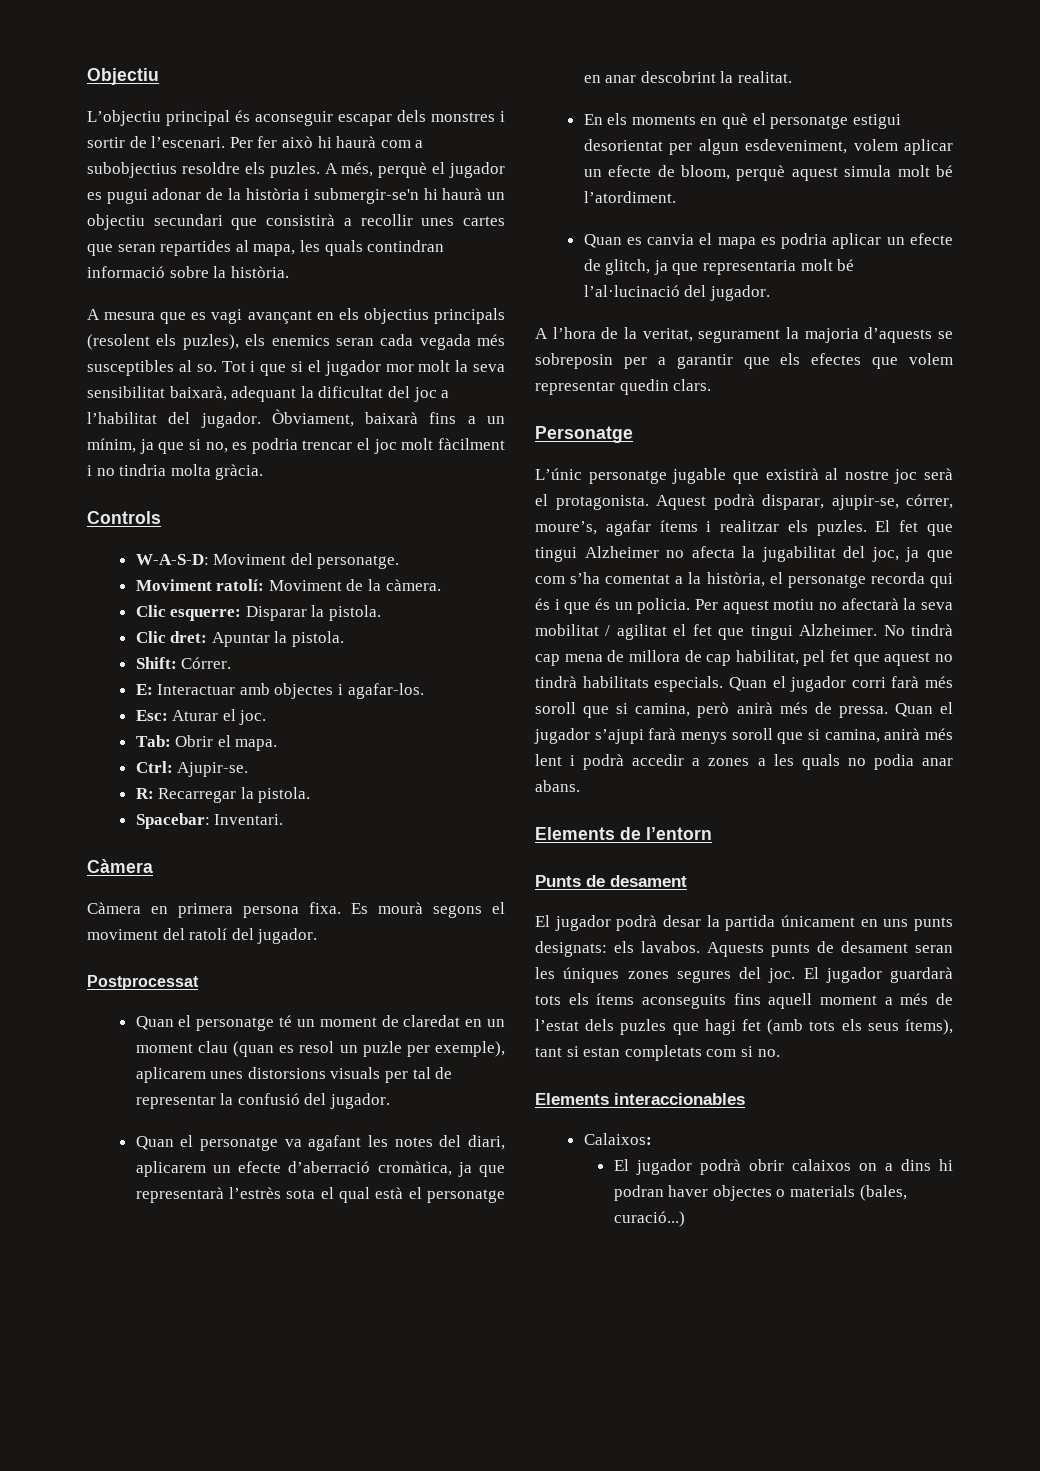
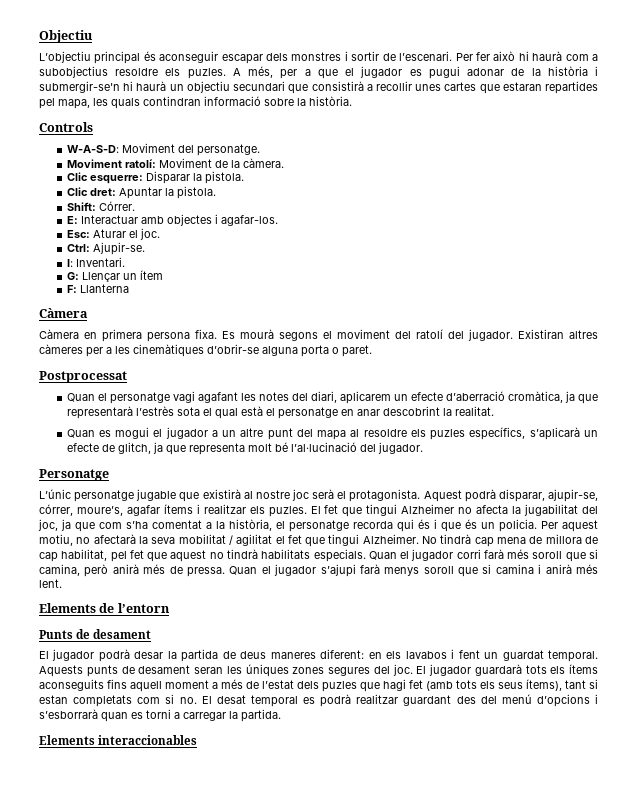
- A més, perquè el jugador es pugui adonar de la història i submergir-se'n hi haurà un objectiu secundari que consistirà a recollir unes cartes que seran repartides al mapa, les quals contindran informació sobre la història.
+ A més, per a que el jugador es pugui adonar de la història i submergir-se'n hi haurà un objectiu secundari que consistirà a recollir unes cartes que estaran repartides pel mapa, les quals contindran informació sobre la història.
- A mesura que es vagi avançant en els objectius principals (resolent els puzles), els enemics seran cada vegada més susceptibles al so. Tot i que si el jugador mor molt la seva sensibilitat baixarà, adequant la dificultat del joc a l’habilitat del jugador. Òbviament, baixarà fins a un mínim, ja que si no, es podria trencar el joc molt fàcilment i no tindria molta gràcia.
- Tab: Obrir el mapa.
  Ctrl: Ajupir-se.
- R: Recarregar la pistola.
- Spacebar: Inventari.
+ I: Inventari.
+ G: Llençar un ítem
+ F: Llanterna
- Es mourà segons el moviment del ratolí del jugador.
+ Es mourà segons el moviment del ratolí del jugador. Existiran altres càmeres per a les cinemàtiques d’obrir-se alguna porta o paret.
  Postprocessat
- Quan el personatge té un moment de claredat en un moment clau (quan es resol un puzle per exemple), aplicarem unes distorsions visuals per tal de representar la confusió del jugador.
- Quan el personatge va agafant les notes del diari, aplicarem un efecte d’aberració cromàtica, ja que representarà l’estrès sota el qual està el personatge en anar descobrint la realitat.
+ Quan el personatge vagi agafant les notes del diari, aplicarem un efecte d’aberració cromàtica, ja que representarà l’estrès sota el qual està el personatge en anar descobrint la realitat.
- En els moments en què el personatge estigui desorientat per algun esdeveniment, volem aplicar un efecte de bloom, perquè aquest simula molt bé l’atordiment.
- Quan es canvia el mapa es podria aplicar un efecte de glitch, ja que representaria molt bé l’al·lucinació del jugador.
+ Quan es mogui el jugador a un altre punt del mapa al resoldre els puzles específics, s’aplicarà un efecte de glitch, ja que representa molt bé l’al·lucinació del jugador.
- A l’hora de la veritat, segurament la majoria d’aquests se sobreposin per a garantir que els efectes que volem representar quedin clars.
- Per aquest motiu no afectarà la seva mobilitat / agilitat el fet que tingui Alzheimer.
+ Per aquest motiu, no afectarà la seva mobilitat / agilitat el fet que tingui Alzheimer.
- Quan el jugador s’ajupi farà menys soroll que si camina, anirà més lent i podrà accedir a zones a les quals no podia anar abans.
+ Quan el jugador s’ajupi farà menys soroll que si camina i anirà més lent.
- El jugador podrà desar la partida únicament en uns punts designats: els lavabos.
+ El jugador podrà desar la partida de deus maneres diferent: en els lavabos i fent un guardat temporal.
- El jugador guardarà tots els ítems aconseguits fins aquell moment a més de l’estat dels puzles que hagi fet (amb tots els seus ítems), tant si estan completats com si no.
+ El jugador guardarà tots els ítems aconseguits fins aquell moment a més de l’estat dels puzles que hagi fet (amb tots els seus ítems), tant si estan completats com si no. El desat temporal es podrà realitzar guardant des del menú d’opcions i s’esborrarà quan es torni a carregar la partida.
  Elements interaccionables
- Calaixos:
- El jugador podrà obrir calaixos on a dins hi podran haver objectes o materials (bales, curació...)

